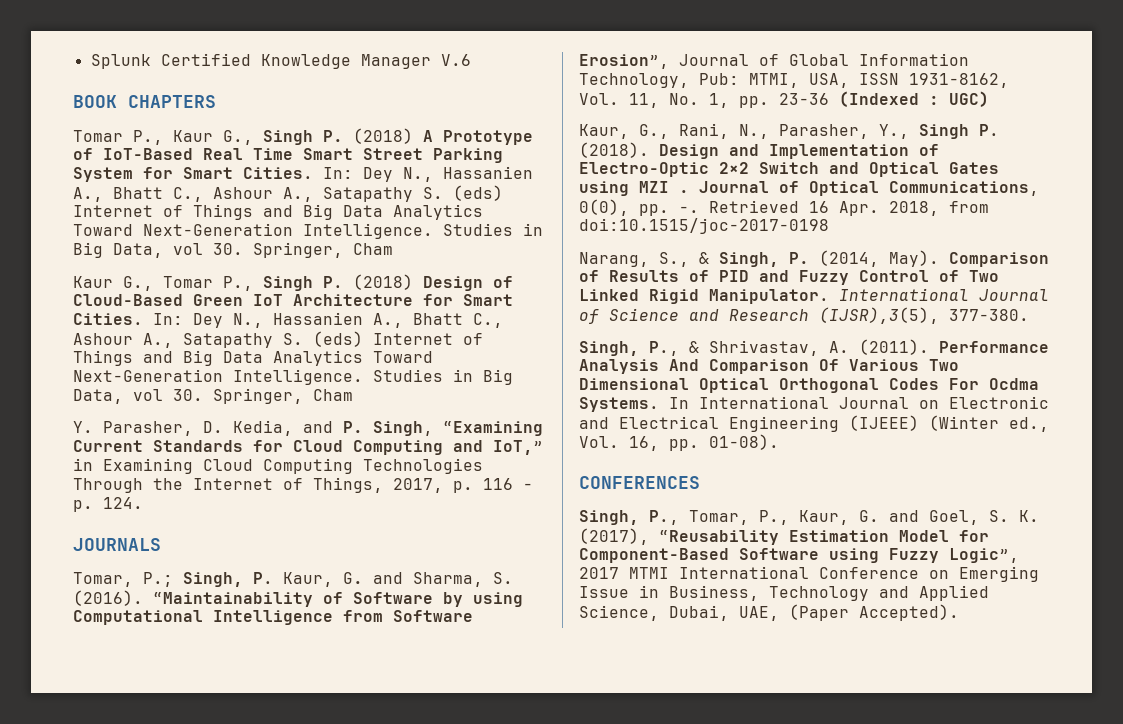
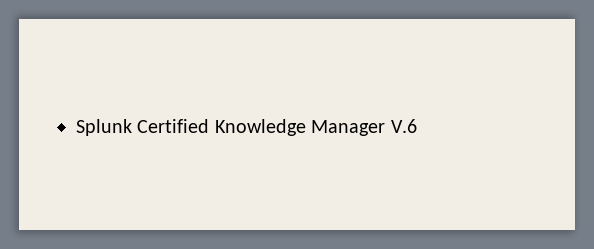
- BOOK CHAPTERS
- Tomar P., Kaur G., Singh P. (2018) A Prototype of IoT-Based Real Time Smart Street Parking System for Smart Cities. In: Dey N., Hassanien A., Bhatt C., Ashour A., Satapathy S. (eds) Internet of Things and Big Data Analytics Toward Next-Generation Intelligence. Studies in Big Data, vol 30. Springer, Cham
- Kaur G., Tomar P., Singh P. (2018) Design of Cloud-Based Green IoT Architecture for Smart Cities. In: Dey N., Hassanien A., Bhatt C., Ashour A., Satapathy S. (eds) Internet of Things and Big Data Analytics Toward Next-Generation Intelligence. Studies in Big Data, vol 30. Springer, Cham
- Y. Parasher, D. Kedia, and P. Singh, “Examining Current Standards for Cloud Computing and IoT,” in Examining Cloud Computing Technologies Through the Internet of Things, 2017, p. 116 - p. 124.
- JOURNALS
- Tomar, P.; Singh, P. Kaur, G. and Sharma, S. (2016). “Maintainability of Software by using Computational Intelligence from Software Erosion”, Journal of Global Information Technology, Pub: MTMI, USA, ISSN 1931-8162, Vol. 11, No. 1, pp. 23-36 (Indexed : UGC)
- Kaur, G., Rani, N., Parasher, Y., Singh P. (2018). Design and Implementation of Electro-Optic 2×2 Switch and Optical Gates using MZI . Journal of Optical Communications, 0(0), pp. -. Retrieved 16 Apr. 2018, from doi:10.1515/joc-2017-0198
- Narang, S., & Singh, P. (2014, May). Comparison of Results of PID and Fuzzy Control of Two Linked Rigid Manipulator. International Journal of Science and Research (IJSR),3(5), 377-380.
- Singh, P., & Shrivastav, A. (2011). Performance Analysis And Comparison Of Various Two Dimensional Optical Orthogonal Codes For Ocdma Systems. In International Journal on Electronic and Electrical Engineering (IJEEE) (Winter ed., Vol. 16, pp. 01-08).
- CONFERENCES
- Singh, P., Tomar, P., Kaur, G. and Goel, S. K. (2017), “Reusability Estimation Model for Component-Based Software using Fuzzy Logic”, 2017 MTMI International Conference on Emerging Issue in Business, Technology and Applied Science, Dubai, UAE, (Paper Accepted).

